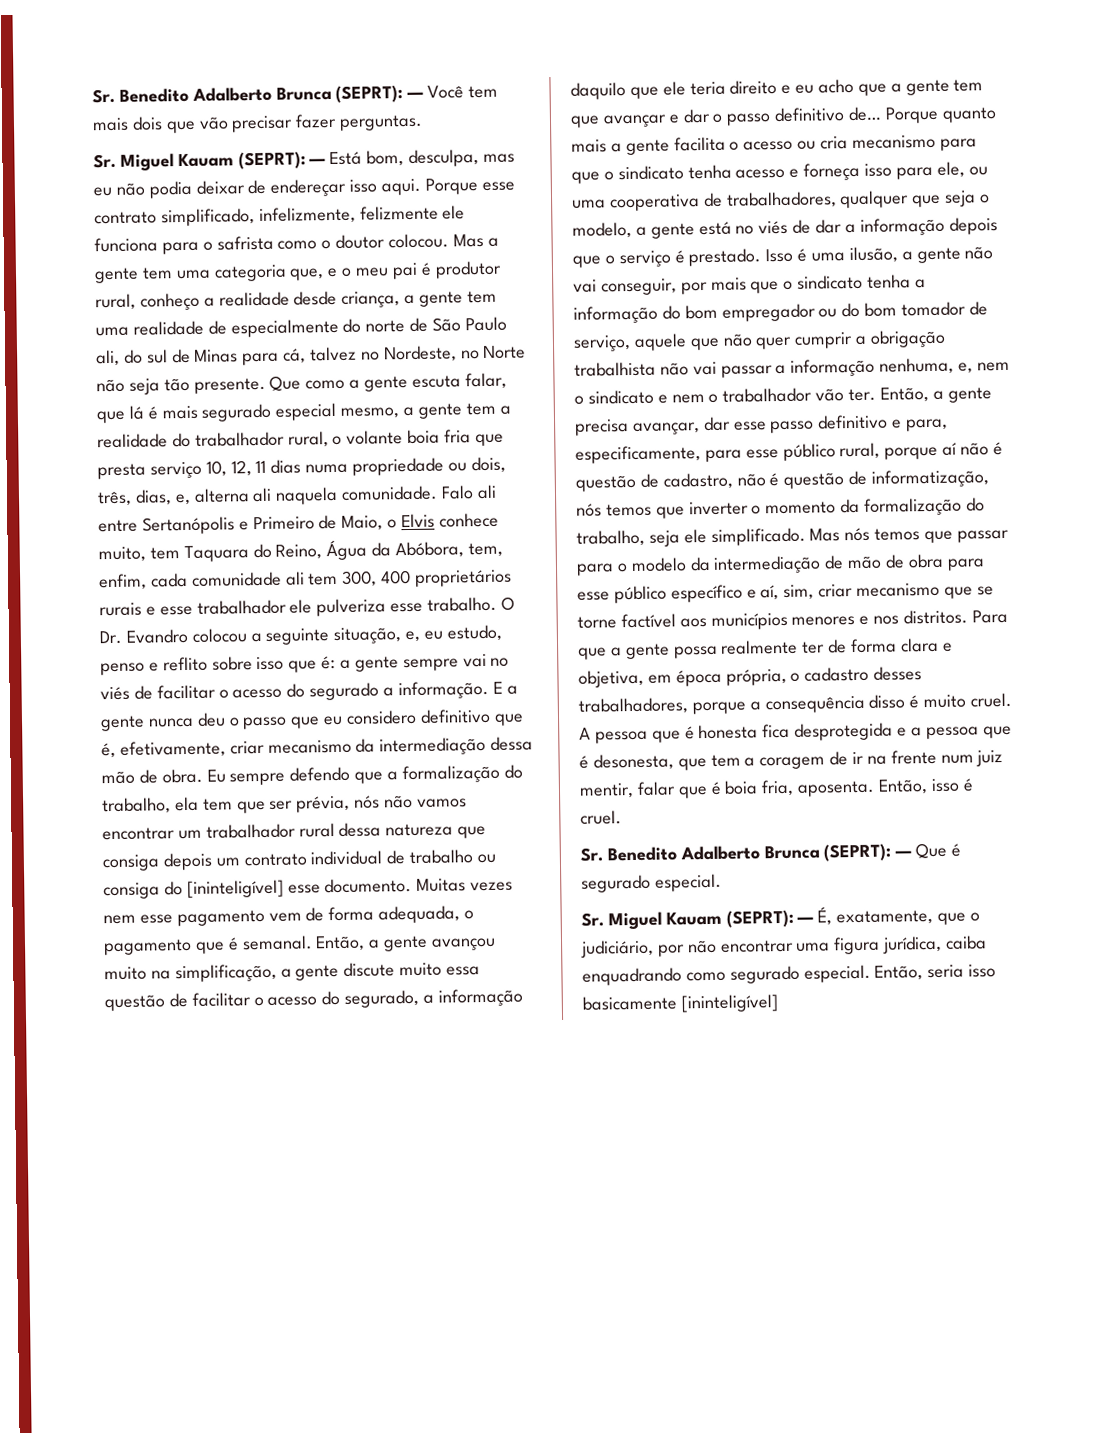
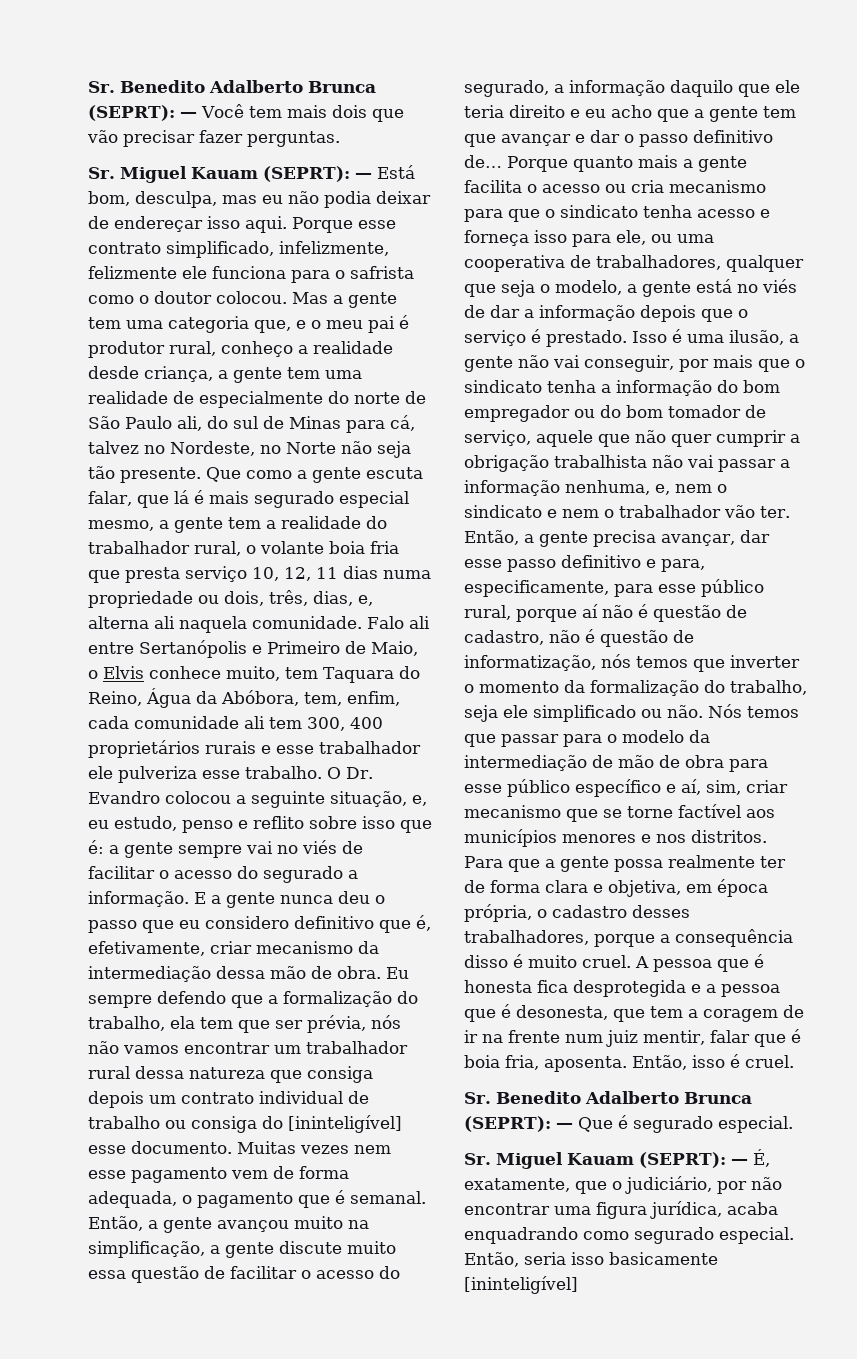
- Então, a gente precisa avançar, dar esse passo definitivo e para, especificamente, para esse público rural, porque aí não é questão de cadastro, não é questão de informatização, nós temos que inverter o momento da formalização do trabalho, seja ele simplificado. Mas nós temos que passar para o modelo da intermediação de mão de obra para esse público específico e aí, sim, criar mecanismo que se torne factível aos municípios menores e nos distritos.
+ Então, a gente precisa avançar, dar esse passo definitivo e para, especificamente, para esse público rural, porque aí não é questão de cadastro, não é questão de informatização, nós temos que inverter o momento da formalização do trabalho, seja ele simplificado ou não. Nós temos que passar para o modelo da intermediação de mão de obra para esse público específico e aí, sim, criar mecanismo que se torne factível aos municípios menores e nos distritos.
- Sr. Miguel Kauam (SEPRT): — É, exatamente, que o judiciário, por não encontrar uma figura jurídica, caiba enquadrando como segurado especial.
+ Sr. Miguel Kauam (SEPRT): — É, exatamente, que o judiciário, por não encontrar uma figura jurídica, acaba enquadrando como segurado especial.

